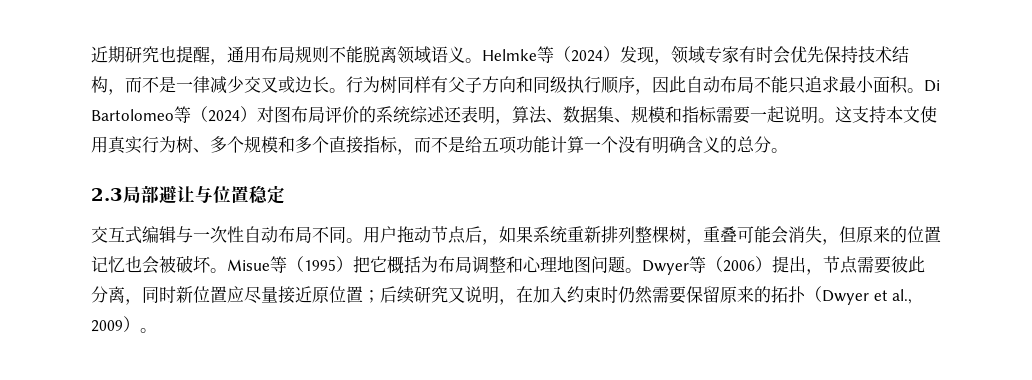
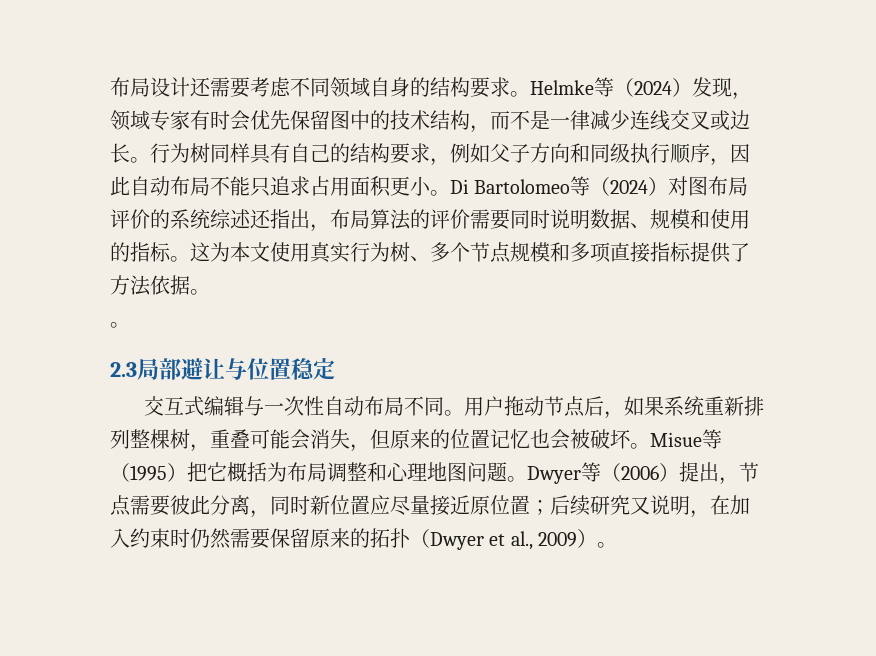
- 近期研究也提醒，通用布局规则不能脱离领域语义。
+ 布局设计还需要考虑不同领域自身的结构要求。
- Helmke等（2024）发现，领域专家有时会优先保持技术结构，而不是一律减少交叉或边长。
+ Helmke等（2024）发现，领域专家有时会优先保留图中的技术结构，而不是一律减少连线交叉或边长。
- 行为树同样有父子方向和同级执行顺序，因此自动布局不能只追求最小面积。
+ 行为树同样具有自己的结构要求，例如父子方向和同级执行顺序，因此自动布局不能只追求占用面积更小。
- Di Bartolomeo等（2024）对图布局评价的系统综述还表明，算法、数据集、规模和指标需要一起说明。这支持本文使用真实行为树、多个规模和多个直接指标，而不是给五项功能计算一个没有明确含义的总分。
+ Di Bartolomeo等（2024）对图布局评价的系统综述还指出，布局算法的评价需要同时说明数据、规模和使用的指标。这为本文使用真实行为树、多个节点规模和多项直接指标提供了方法依据。
+ 。

